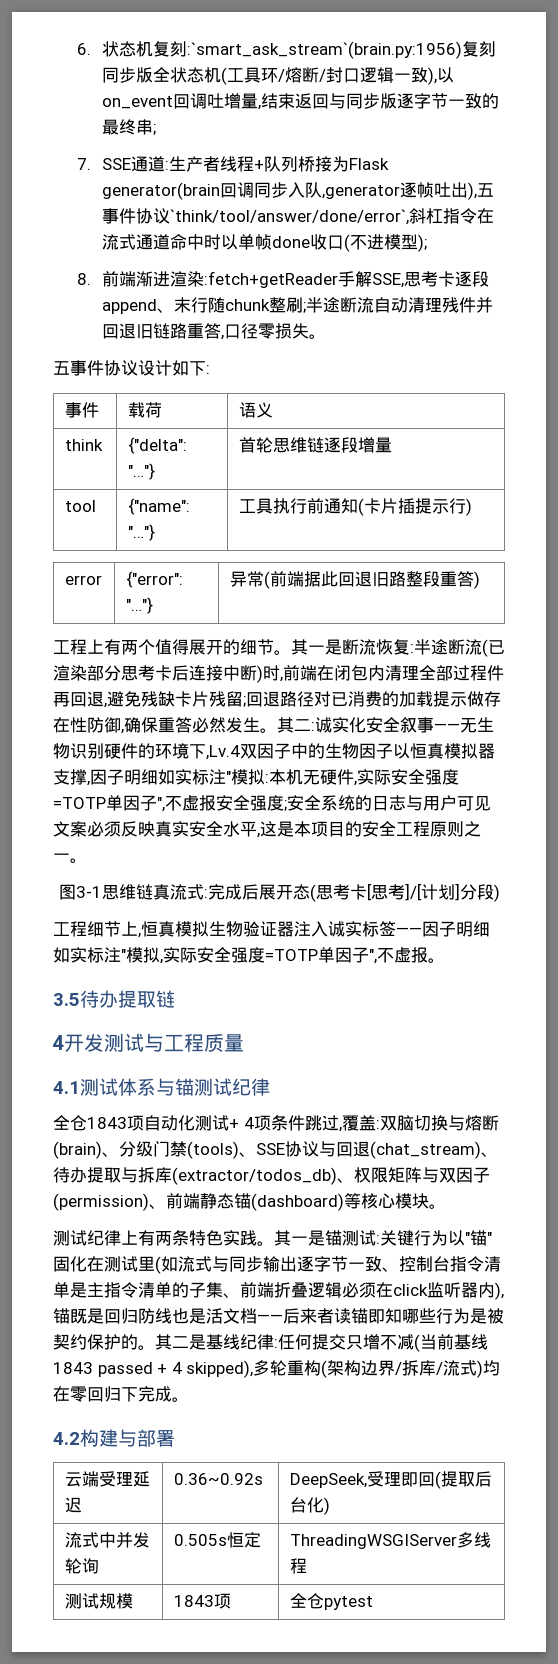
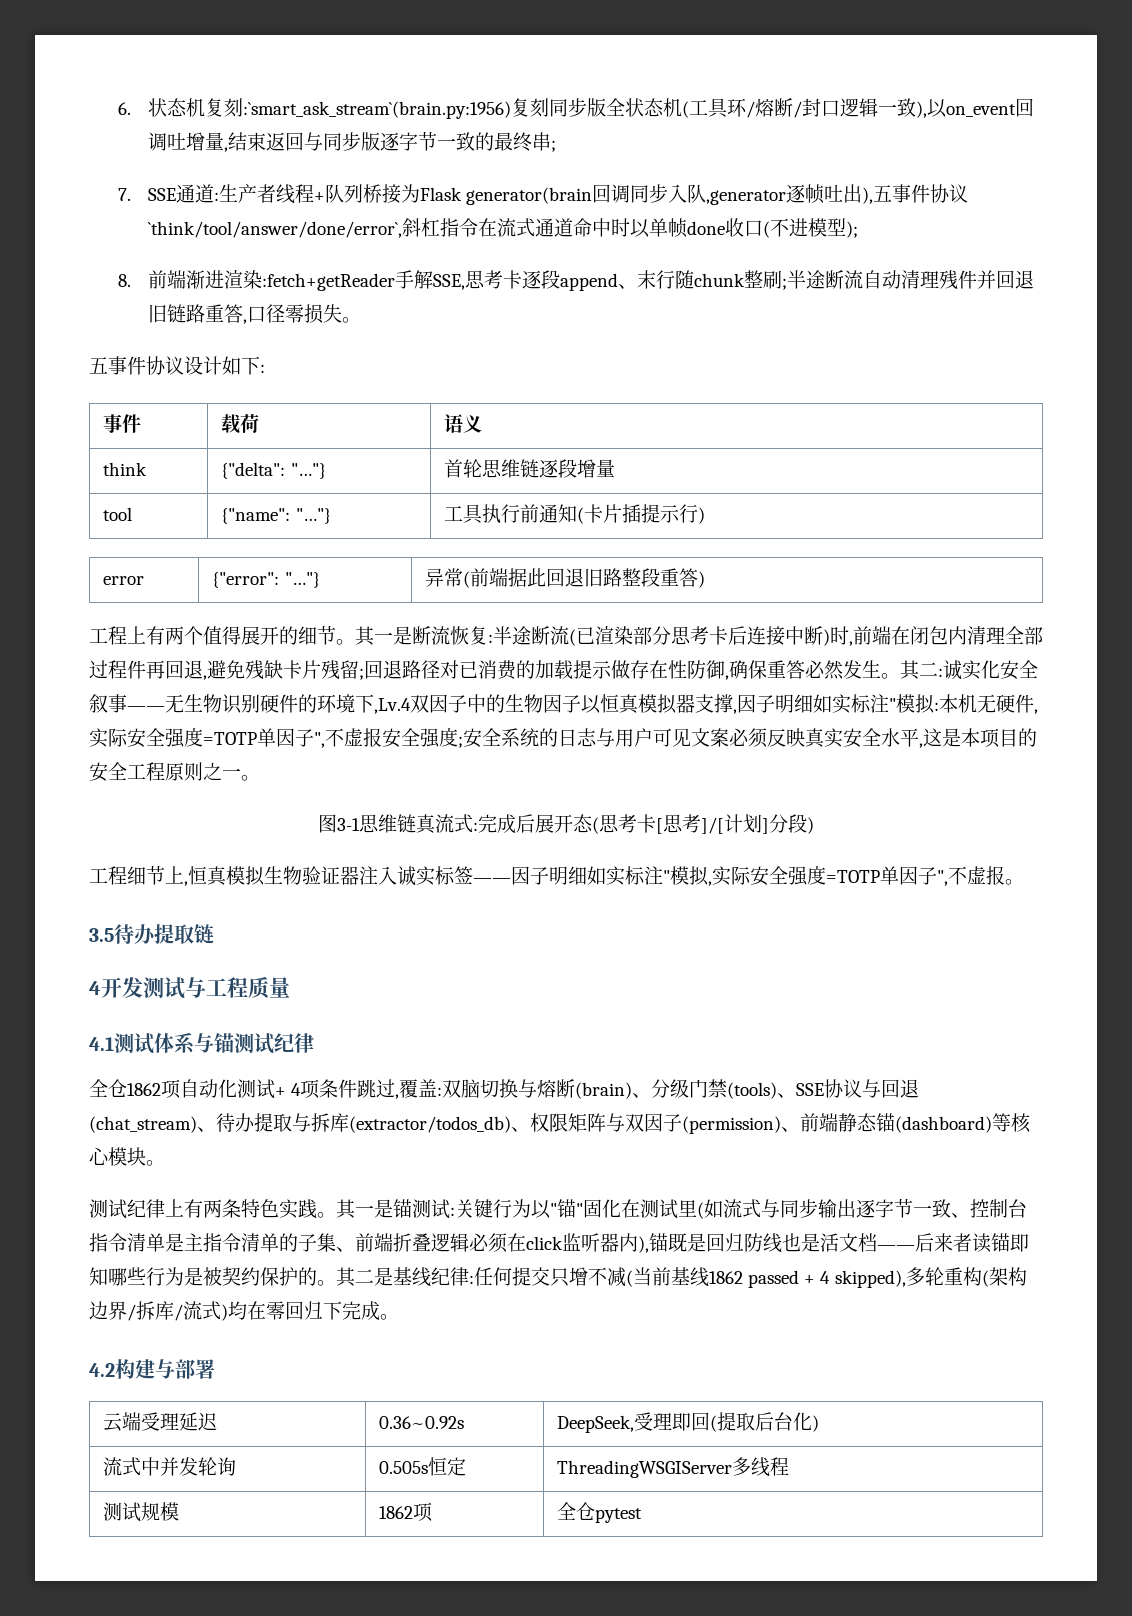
- 全仓1843项自动化测试+ 4项条件跳过,覆盖:双脑切换与熔断(brain)、分级门禁(tools)、SSE协议与回退(chat_stream)、待办提取与拆库(extractor/todos_db)、权限矩阵与双因子(permission)、前端静态锚(dashboard)等核心模块。
+ 全仓1862项自动化测试+ 4项条件跳过,覆盖:双脑切换与熔断(brain)、分级门禁(tools)、SSE协议与回退(chat_stream)、待办提取与拆库(extractor/todos_db)、权限矩阵与双因子(permission)、前端静态锚(dashboard)等核心模块。
- 其二是基线纪律:任何提交只增不减(当前基线1843 passed + 4 skipped),多轮重构(架构边界/拆库/流式)均在零回归下完成。
+ 其二是基线纪律:任何提交只增不减(当前基线1862 passed + 4 skipped),多轮重构(架构边界/拆库/流式)均在零回归下完成。
- 测试规模 | 1843项 | 全仓pytest
+ 测试规模 | 1862项 | 全仓pytest

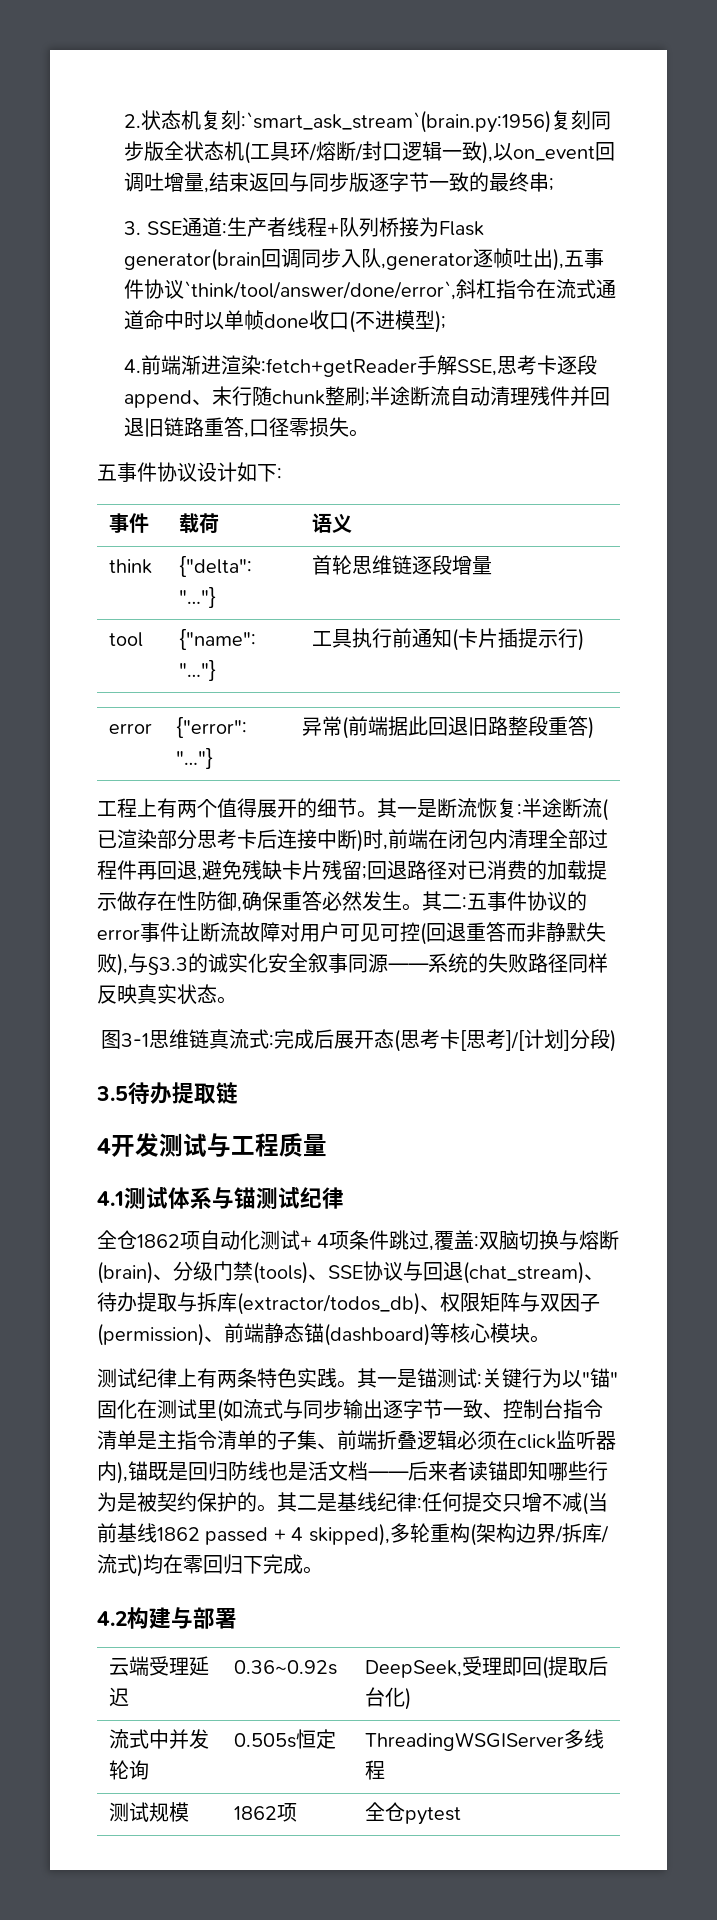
- 6.状态机复刻:`smart_ask_stream`(brain.py:1956)复刻同步版全状态机(工具环/熔断/封口逻辑一致),以on_event回调吐增量,结束返回与同步版逐字节一致的最终串;
+ 2.状态机复刻:`smart_ask_stream`(brain.py:1956)复刻同步版全状态机(工具环/熔断/封口逻辑一致),以on_event回调吐增量,结束返回与同步版逐字节一致的最终串;
- 7. SSE通道:生产者线程+队列桥接为Flask generator(brain回调同步入队,generator逐帧吐出),五事件协议`think/tool/answer/done/error`,斜杠指令在流式通道命中时以单帧done收口(不进模型);
+ 3. SSE通道:生产者线程+队列桥接为Flask generator(brain回调同步入队,generator逐帧吐出),五事件协议`think/tool/answer/done/error`,斜杠指令在流式通道命中时以单帧done收口(不进模型);
- 8.前端渐进渲染:fetch+getReader手解SSE,思考卡逐段append、末行随chunk整刷;半途断流自动清理残件并回退旧链路重答,口径零损失。
+ 4.前端渐进渲染:fetch+getReader手解SSE,思考卡逐段append、末行随chunk整刷;半途断流自动清理残件并回退旧链路重答,口径零损失。
- 其二:诚实化安全叙事——无生物识别硬件的环境下,Lv.4双因子中的生物因子以恒真模拟器支撑,因子明细如实标注"模拟:本机无硬件,实际安全强度=TOTP单因子",不虚报安全强度;安全系统的日志与用户可见文案必须反映真实安全水平,这是本项目的安全工程原则之一。
+ 其二:五事件协议的error事件让断流故障对用户可见可控(回退重答而非静默失败),与§3.3的诚实化安全叙事同源——系统的失败路径同样反映真实状态。
- 工程细节上,恒真模拟生物验证器注入诚实标签——因子明细如实标注"模拟,实际安全强度=TOTP单因子",不虚报。

